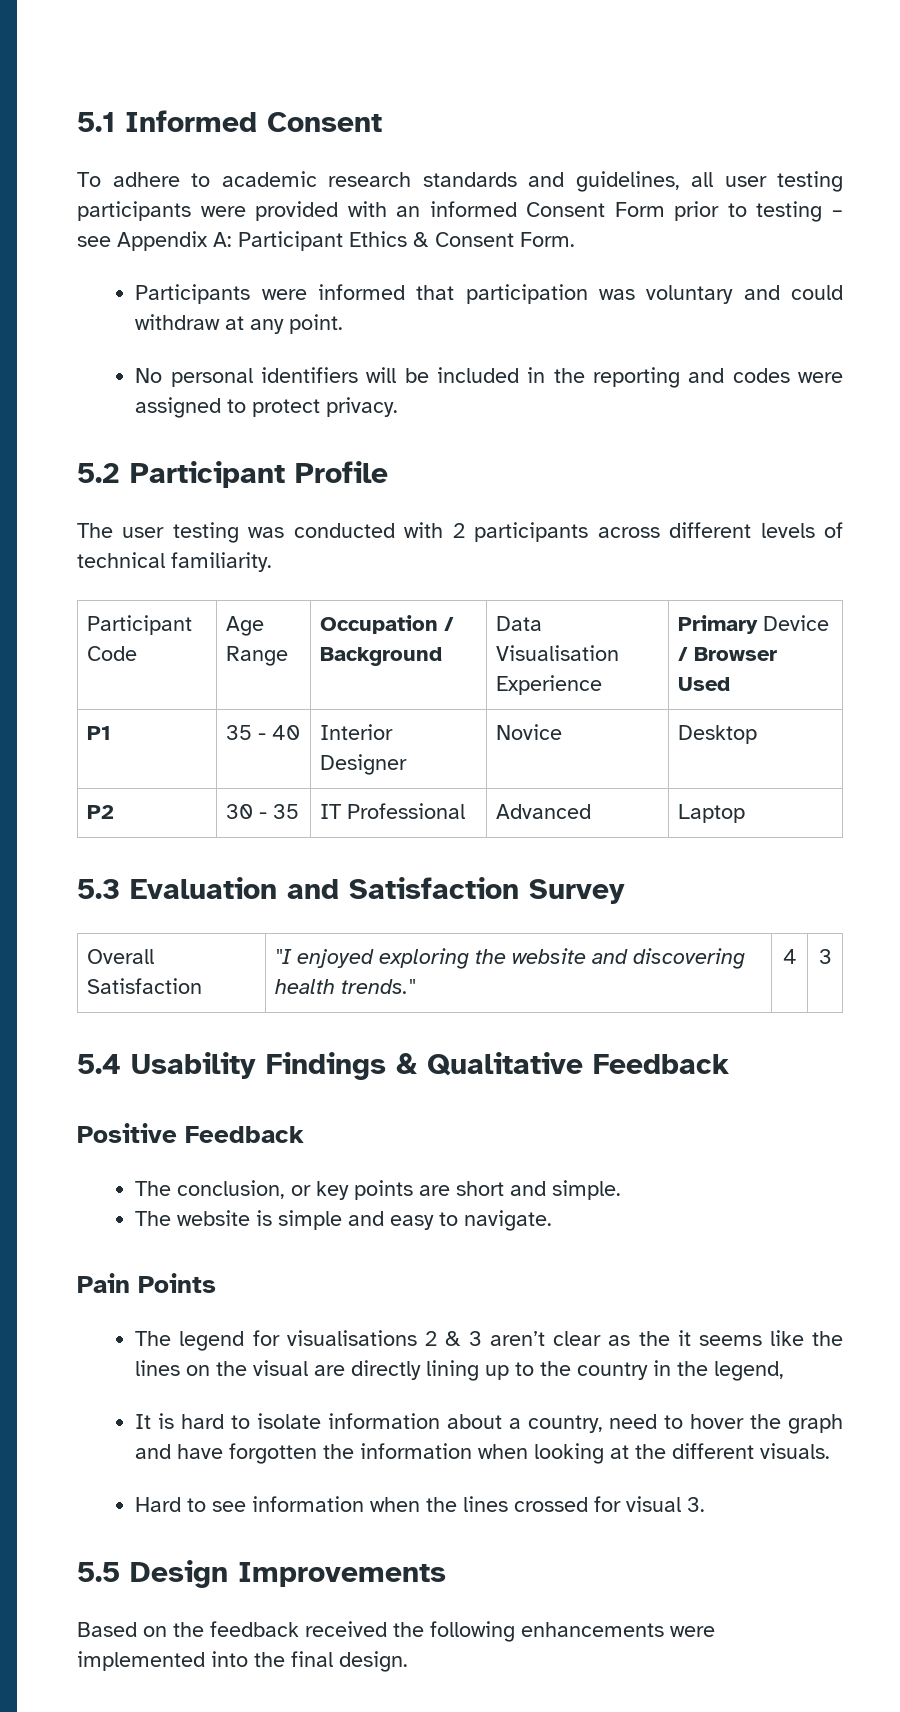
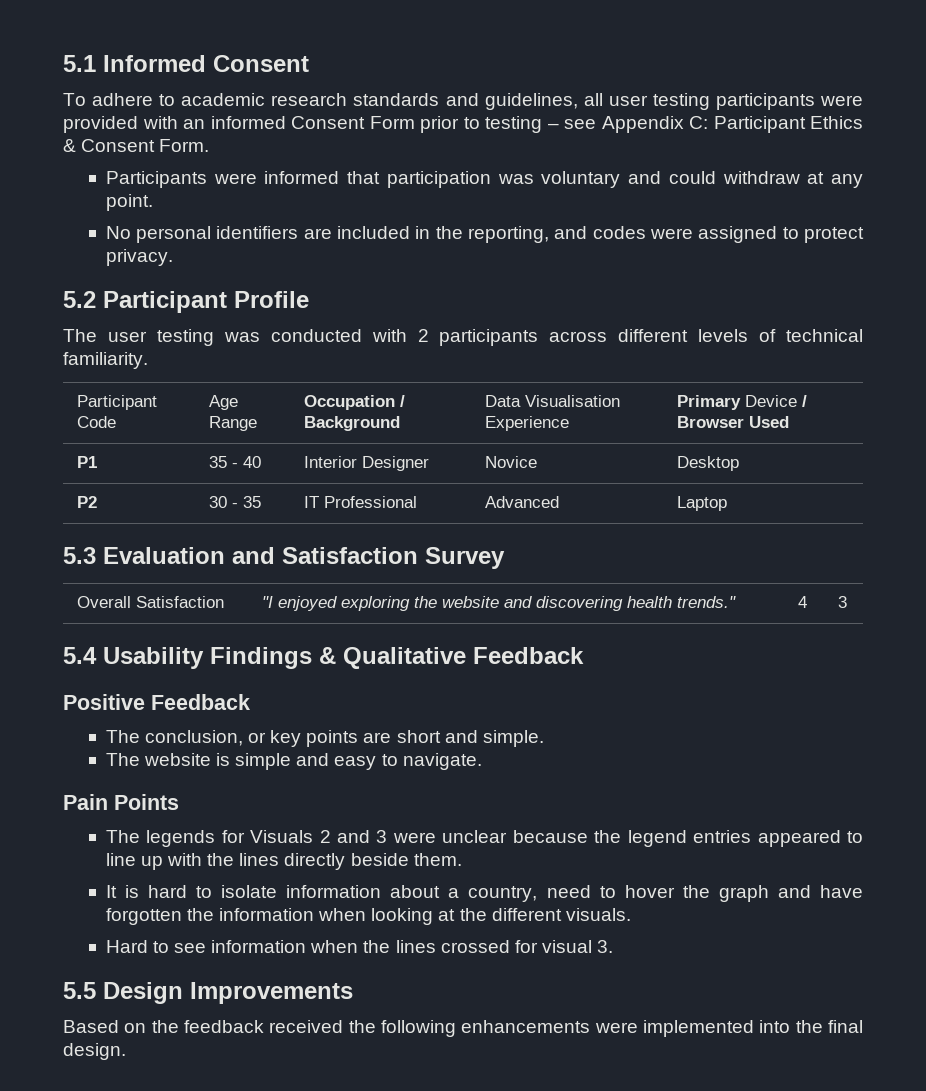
- To adhere to academic research standards and guidelines, all user testing participants were provided with an informed Consent Form prior to testing – see Appendix A: Participant Ethics & Consent Form.
+ To adhere to academic research standards and guidelines, all user testing participants were provided with an informed Consent Form prior to testing – see Appendix C: Participant Ethics & Consent Form.
- No personal identifiers will be included in the reporting and codes were assigned to protect privacy.
+ No personal identifiers are included in the reporting, and codes were assigned to protect privacy.
- The legend for visualisations 2 & 3 aren’t clear as the it seems like the lines on the visual are directly lining up to the country in the legend,
+ The legends for Visuals 2 and 3 were unclear because the legend entries appeared to line up with the lines directly beside them.

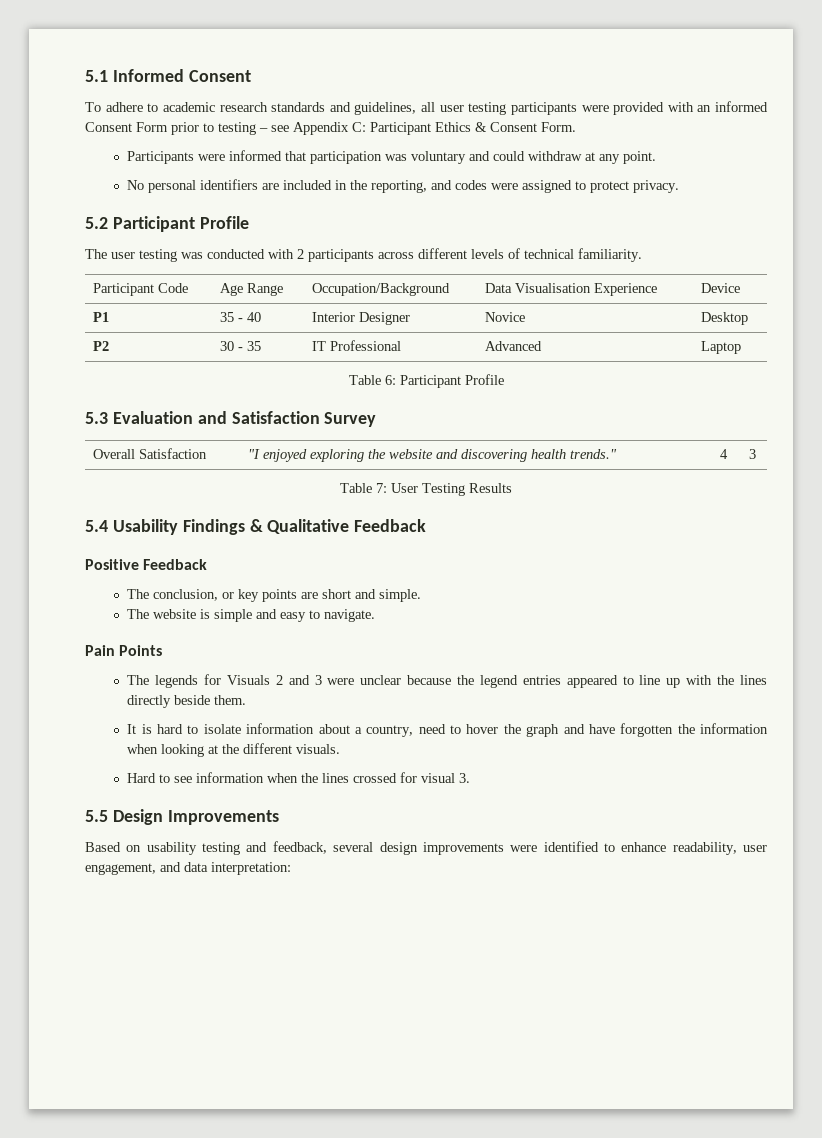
- Participant Code | Age Range | Occupation / Background | Data Visualisation Experience | Primary Device / Browser Used
+ Participant Code | Age Range | Occupation/Background | Data Visualisation Experience | Device
+ Table 6: Participant Profile
+ Table 7: User Testing Results
- Based on the feedback received the following enhancements were implemented into the final design.
+ Based on usability testing and feedback, several design improvements were identified to enhance readability, user engagement, and data interpretation:

